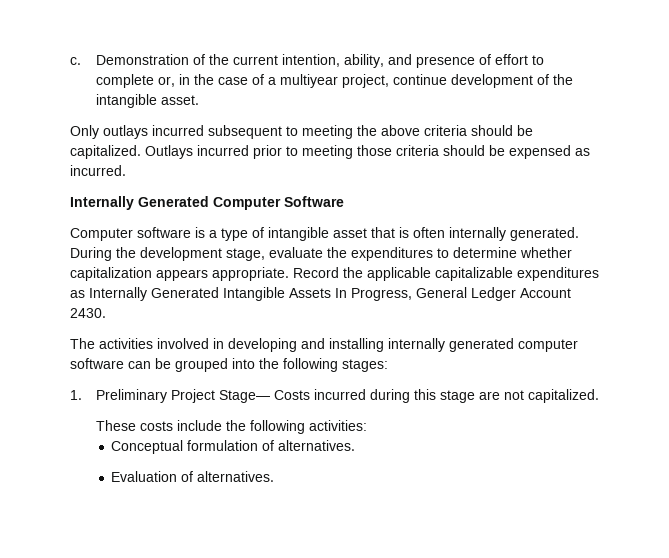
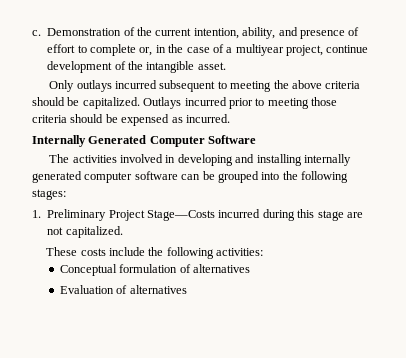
- Computer software is a type of intangible asset that is often internally generated. During the development stage, evaluate the expenditures to determine whether capitalization appears appropriate. Record the applicable capitalizable expenditures as Internally Generated Intangible Assets In Progress, General Ledger Account 2430.
- 1. Preliminary Project Stage— Costs incurred during this stage are not capitalized.
+ 1. Preliminary Project Stage—Costs incurred during this stage are not capitalized.
- Conceptual formulation of alternatives.
+ Conceptual formulation of alternatives
- Evaluation of alternatives.
+ Evaluation of alternatives

